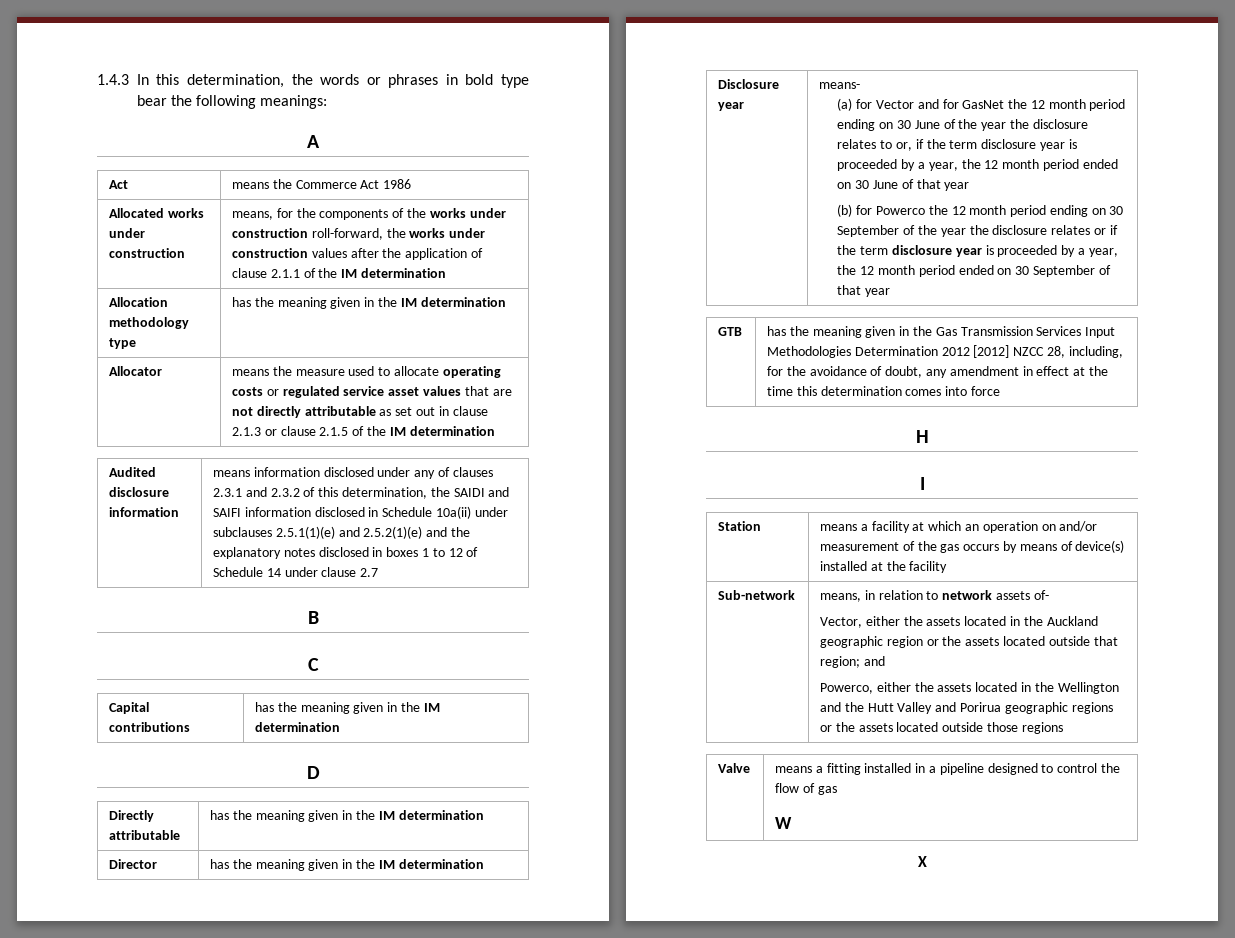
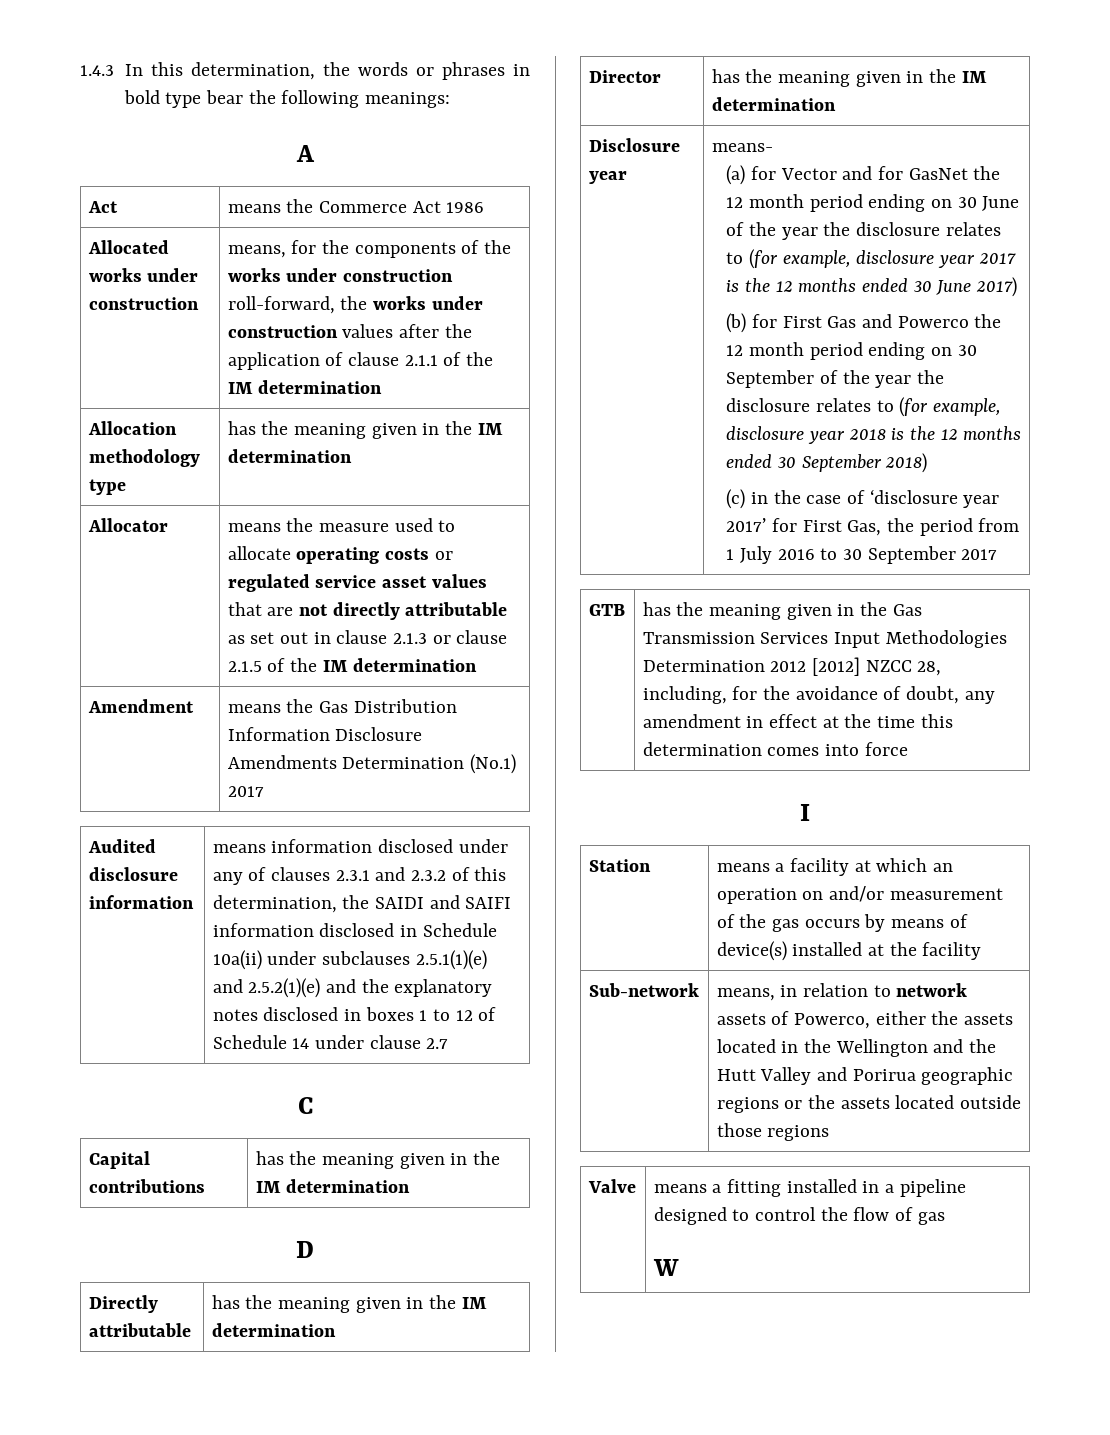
+ Amendment | means the Gas Distribution Information Disclosure Amendments Determination (No.1) 2017
- B
- (a) for Vector and for GasNet the 12 month period ending on 30 June of the year the disclosure relates to or, if the term disclosure year is proceeded by a year, the 12 month period ended on 30 June of that year
+ (a) for Vector and for GasNet the 12 month period ending on 30 June of the year the disclosure relates to (for example, disclosure year 2017 is the 12 months ended 30 June 2017)
- (b) for Powerco the 12 month period ending on 30 September of the year the disclosure relates or if the term disclosure year is proceeded by a year, the 12 month period ended on 30 September of that year
+ (b) for First Gas and Powerco the 12 month period ending on 30 September of the year the disclosure relates to (for example, disclosure year 2018 is the 12 months ended 30 September 2018)
+ (c) in the case of ‘disclosure year 2017’ for First Gas, the period from 1 July 2016 to 30 September 2017
- H
- means, in relation to network assets of-
- Vector, either the assets located in the Auckland geographic region or the assets located outside that region; and
- Powerco, either the assets located in the Wellington and the Hutt Valley and Porirua geographic regions or the assets located outside those regions
+ means, in relation to network assets of Powerco, either the assets located in the Wellington and the Hutt Valley and Porirua geographic regions or the assets located outside those regions
- X

